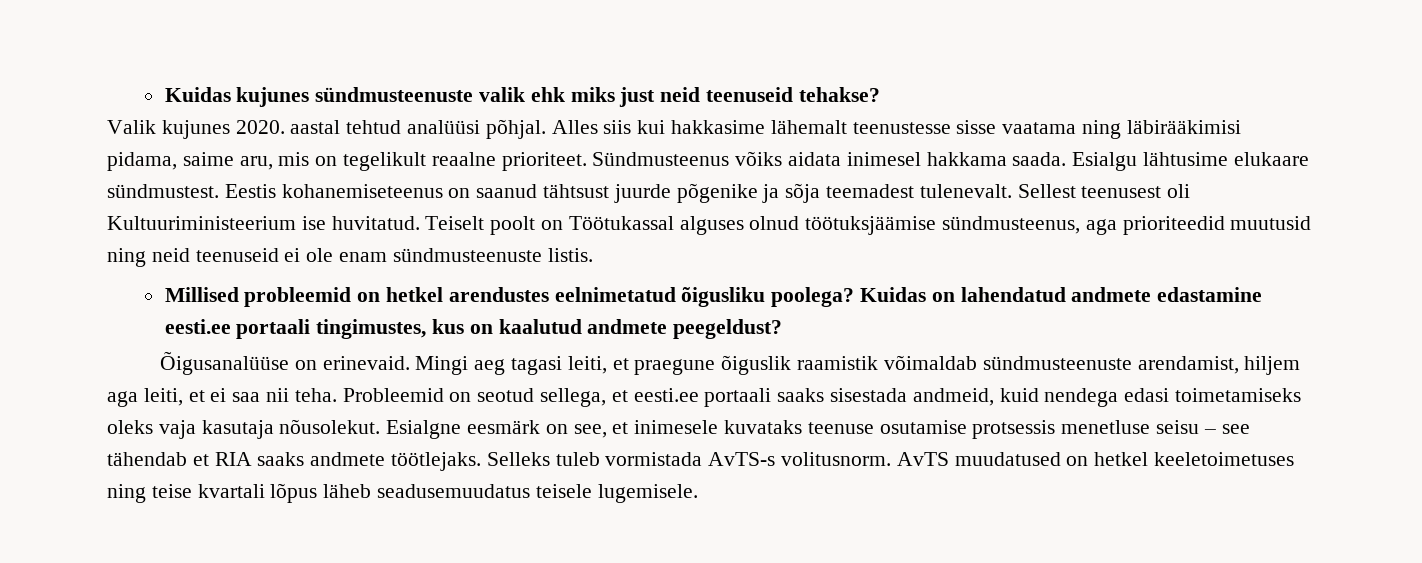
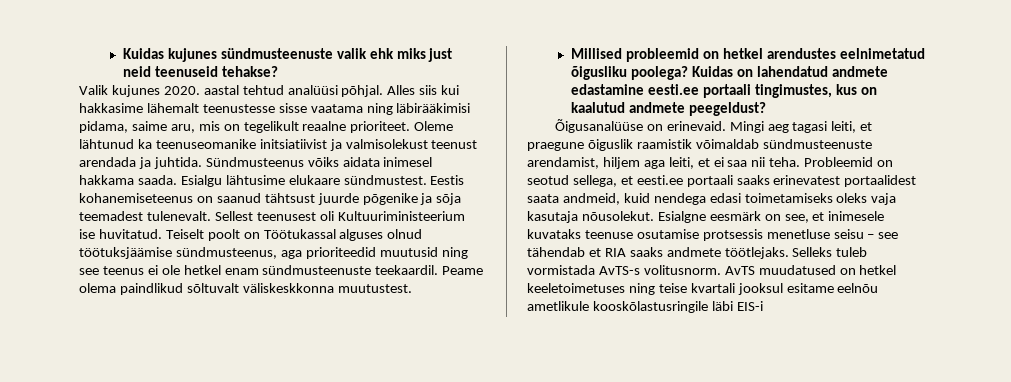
+ Oleme lähtunud ka teenuseomanike initsiatiivist ja valmisolekust teenust arendada ja juhtida.
- Teiselt poolt on Töötukassal alguses olnud töötuksjäämise sündmusteenus, aga prioriteedid muutusid ning neid teenuseid ei ole enam sündmusteenuste listis.
+ Teiselt poolt on Töötukassal alguses olnud töötuksjäämise sündmusteenus, aga prioriteedid muutusid ning see teenus ei ole hetkel enam sündmusteenuste teekaardil. Peame olema paindlikud sõltuvalt väliskeskkonna muutustest.
- Probleemid on seotud sellega, et eesti.ee portaali saaks sisestada andmeid, kuid nendega edasi toimetamiseks oleks vaja kasutaja nõusolekut.
+ Probleemid on seotud sellega, et eesti.ee portaali saaks erinevatest portaalidest saata andmeid, kuid nendega edasi toimetamiseks oleks vaja kasutaja nõusolekut.
- AvTS muudatused on hetkel keeletoimetuses ning teise kvartali lõpus läheb seadusemuudatus teisele lugemisele.
+ AvTS muudatused on hetkel keeletoimetuses ning teise kvartali jooksul esitame eelnõu ametlikule kooskõlastusringile läbi EIS-i

